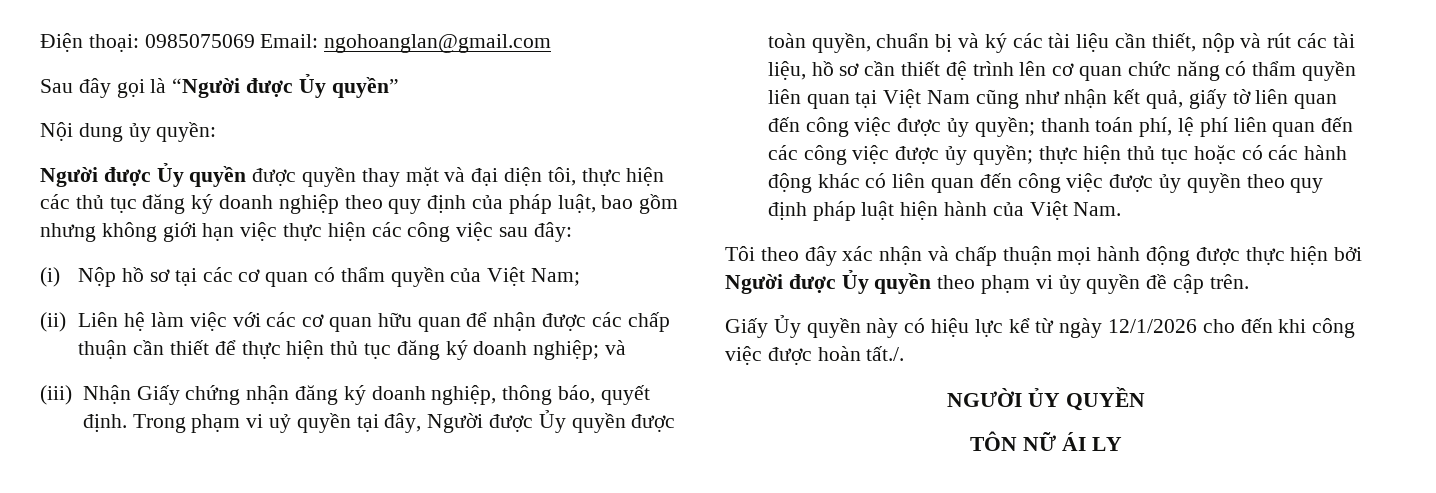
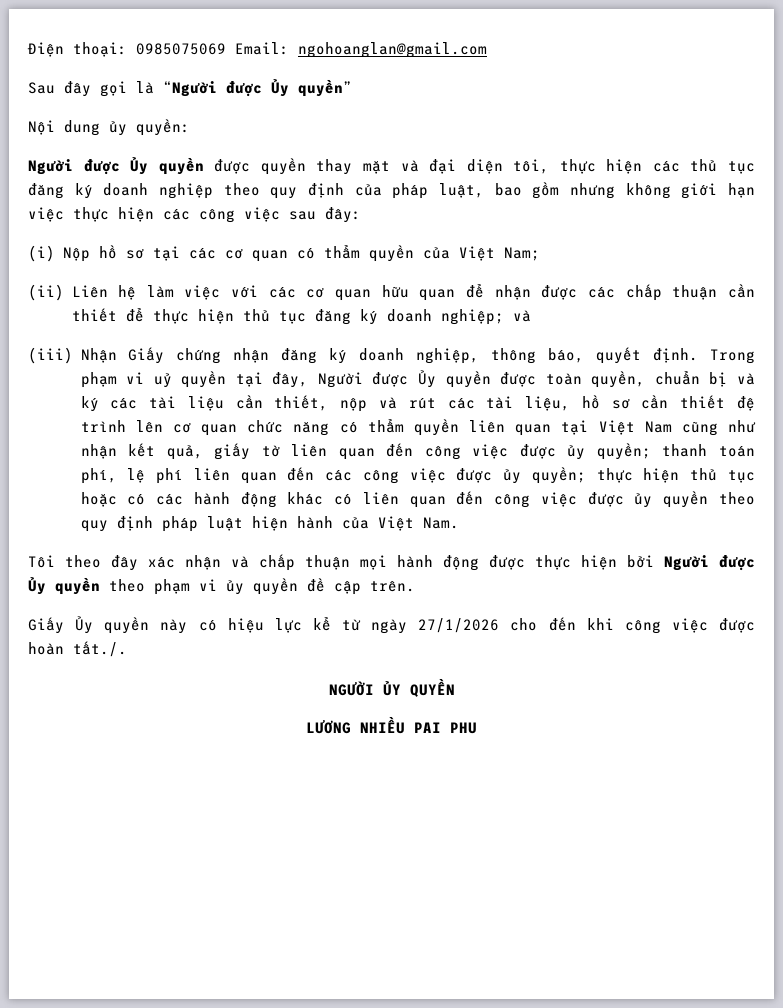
- Giấy Ủy quyền này có hiệu lực kể từ ngày 12/1/2026 cho đến khi công việc được hoàn tất./.
+ Giấy Ủy quyền này có hiệu lực kể từ ngày 27/1/2026 cho đến khi công việc được hoàn tất./.
- TÔN NỮ ÁI LY
+ LƯƠNG NHIỀU PAI PHU

